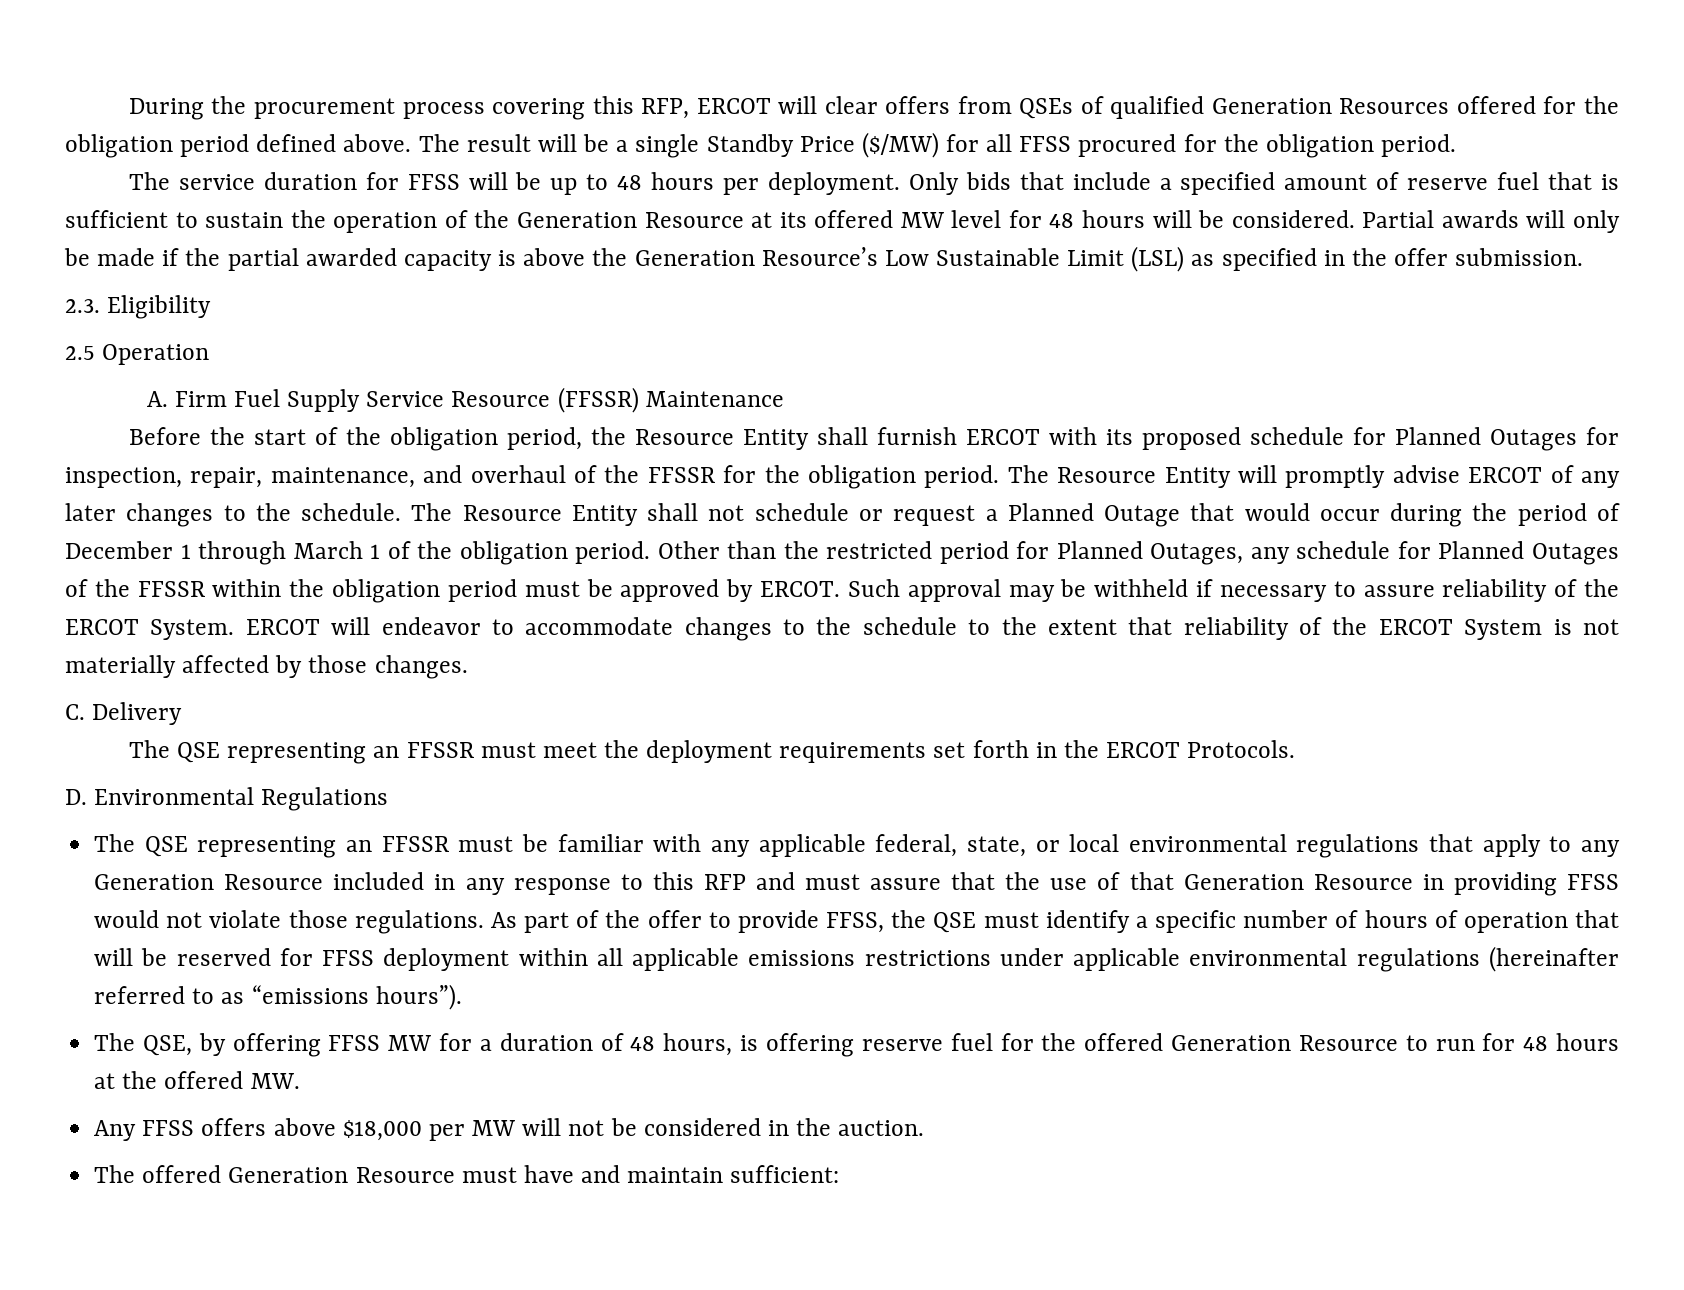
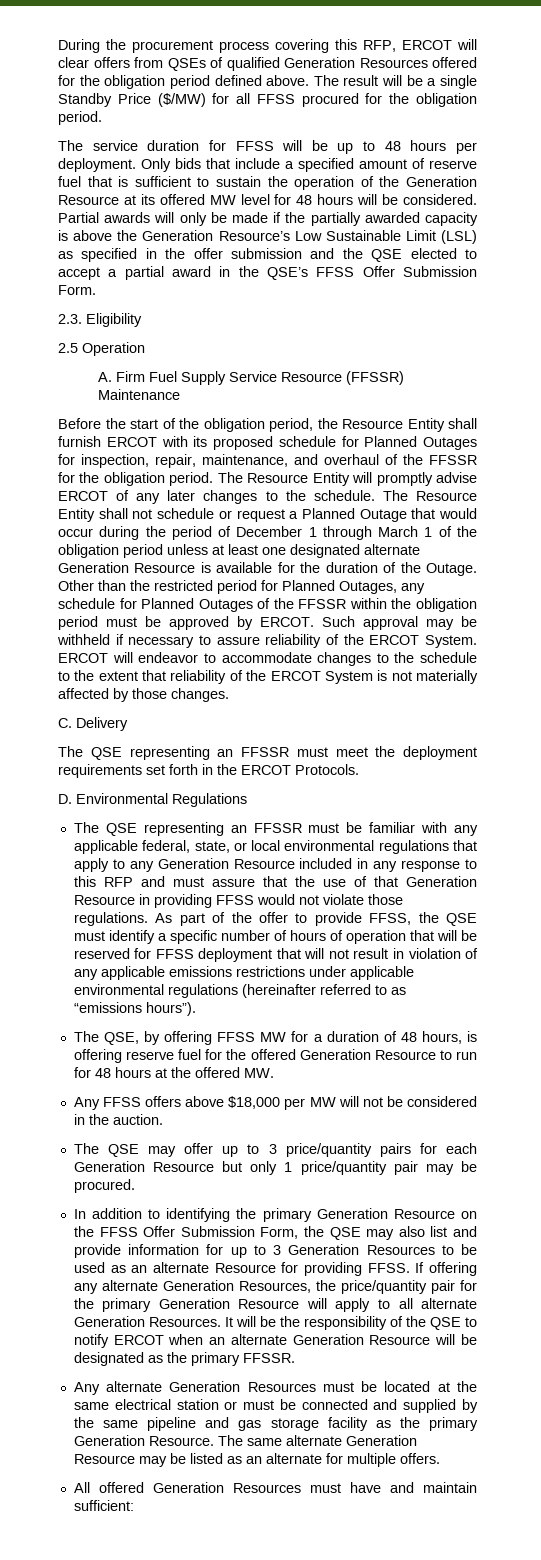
- Partial awards will only be made if the partial awarded capacity is above the Generation Resource’s Low Sustainable Limit (LSL) as specified in the offer submission.
+ Partial awards will only be made if the partially awarded capacity is above the Generation Resource’s Low Sustainable Limit (LSL) as specified in the offer submission and the QSE elected to accept a partial award in the QSE’s FFSS Offer Submission Form.
- The Resource Entity shall not schedule or request a Planned Outage that would occur during the period of December 1 through March 1 of the obligation period.
+ The Resource Entity shall not schedule or request a Planned Outage that would occur during the period of December 1 through March 1 of the obligation period unless at least one designated alternate Generation Resource is available for the duration of the Outage.
- As part of the offer to provide FFSS, the QSE must identify a specific number of hours of operation that will be reserved for FFSS deployment within all applicable emissions restrictions under applicable environmental regulations (hereinafter referred to as “emissions hours”).
+ As part of the offer to provide FFSS, the QSE must identify a specific number of hours of operation that will be reserved for FFSS deployment that will not result in violation of any applicable emissions restrictions under applicable environmental regulations (hereinafter referred to as “emissions hours”).
- The offered Generation Resource must have and maintain sufficient:
+ The QSE may offer up to 3 price/quantity pairs for each Generation Resource but only 1 price/quantity pair may be procured.
+ In addition to identifying the primary Generation Resource on the FFSS Offer Submission Form, the QSE may also list and provide information for up to 3 Generation Resources to be used as an alternate Resource for providing FFSS. If offering any alternate Generation Resources, the price/quantity pair for the primary Generation Resource will apply to all alternate Generation Resources. It will be the responsibility of the QSE to notify ERCOT when an alternate Generation Resource will be designated as the primary FFSSR.
+ Any alternate Generation Resources must be located at the same electrical station or must be connected and supplied by the same pipeline and gas storage facility as the primary Generation Resource. The same alternate Generation Resource may be listed as an alternate for multiple offers.
+ All offered Generation Resources must have and maintain sufficient:

